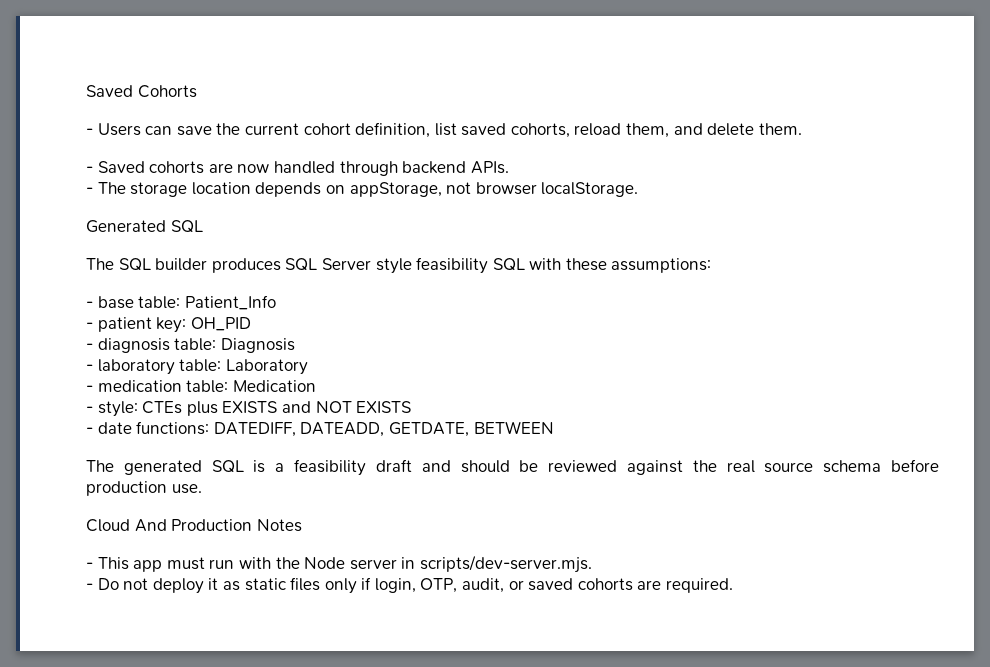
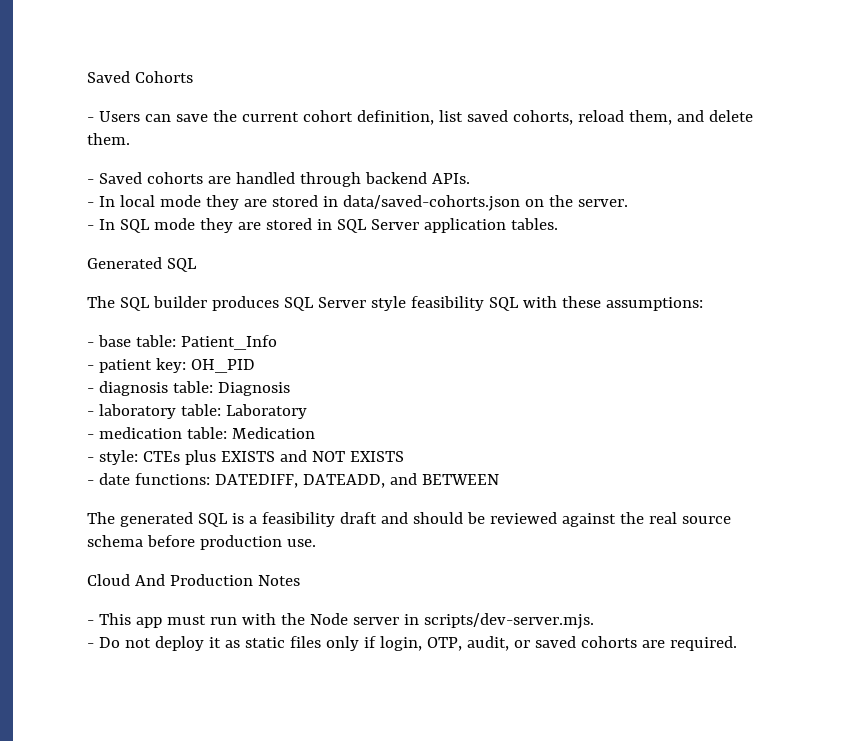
- - Saved cohorts are now handled through backend APIs.
+ - Saved cohorts are handled through backend APIs.
- - The storage location depends on appStorage, not browser localStorage.
+ - In local mode they are stored in data/saved-cohorts.json on the server.
+ - In SQL mode they are stored in SQL Server application tables.
- - date functions: DATEDIFF, DATEADD, GETDATE, BETWEEN
+ - date functions: DATEDIFF, DATEADD, and BETWEEN

